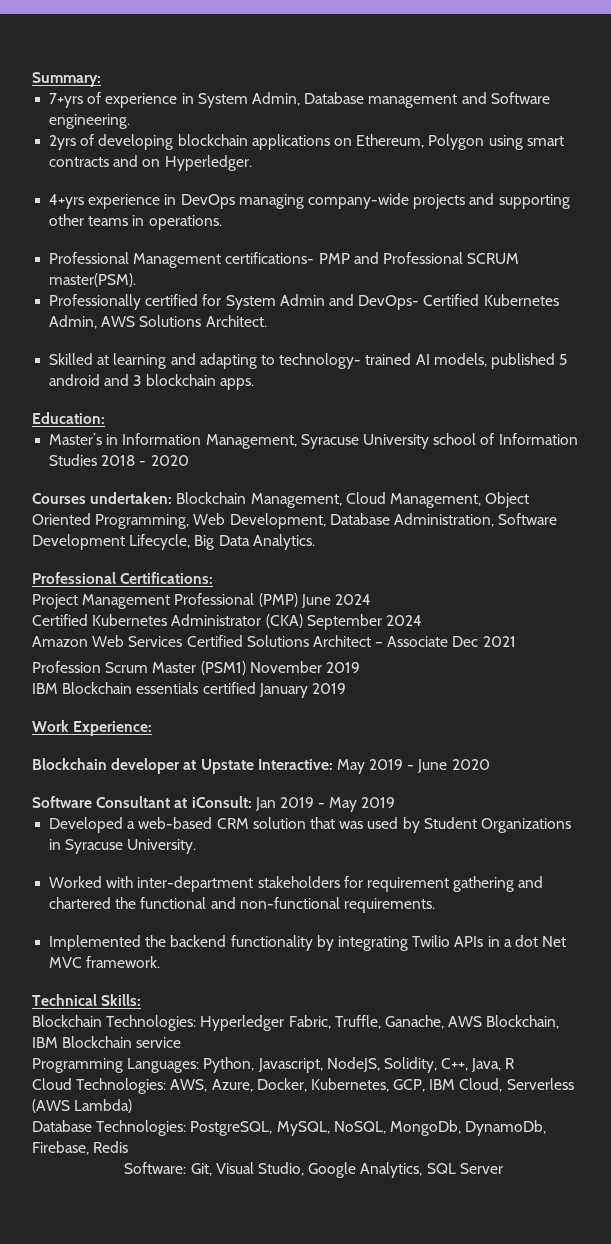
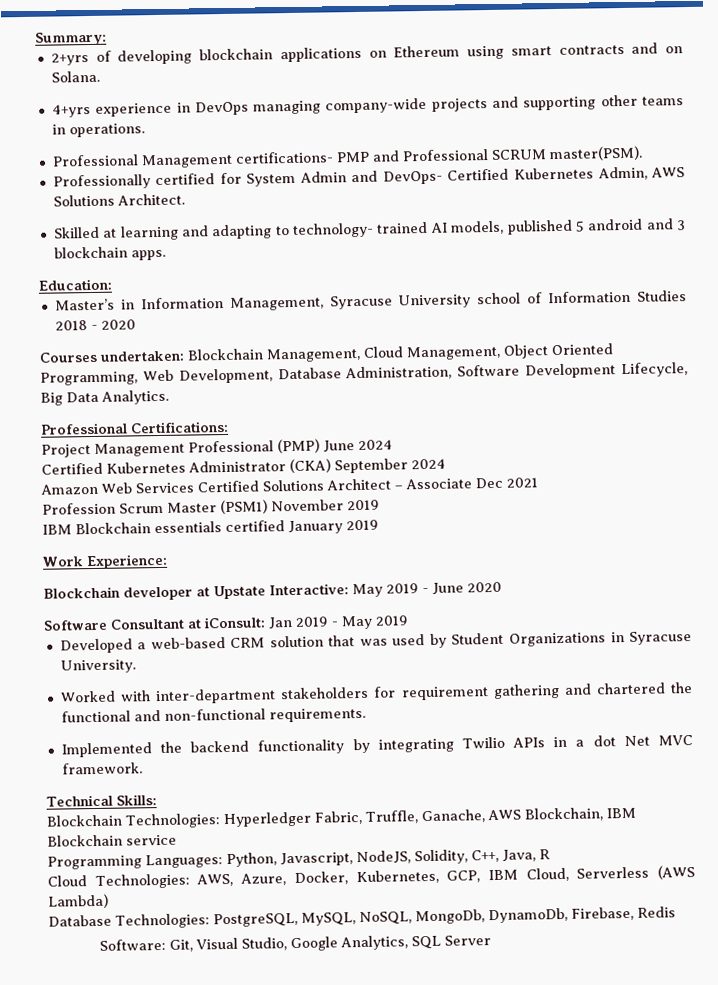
- 7+yrs of experience in System Admin, Database management and Software engineering.
- 2yrs of developing blockchain applications on Ethereum, Polygon using smart contracts and on Hyperledger.
+ 2+yrs of developing blockchain applications on Ethereum using smart contracts and on Solana.

